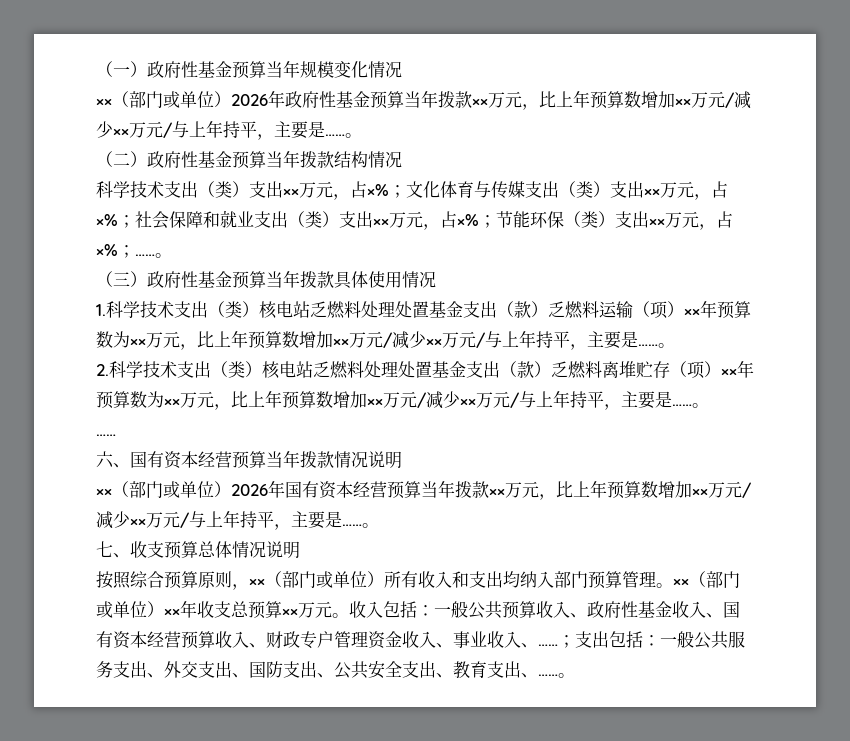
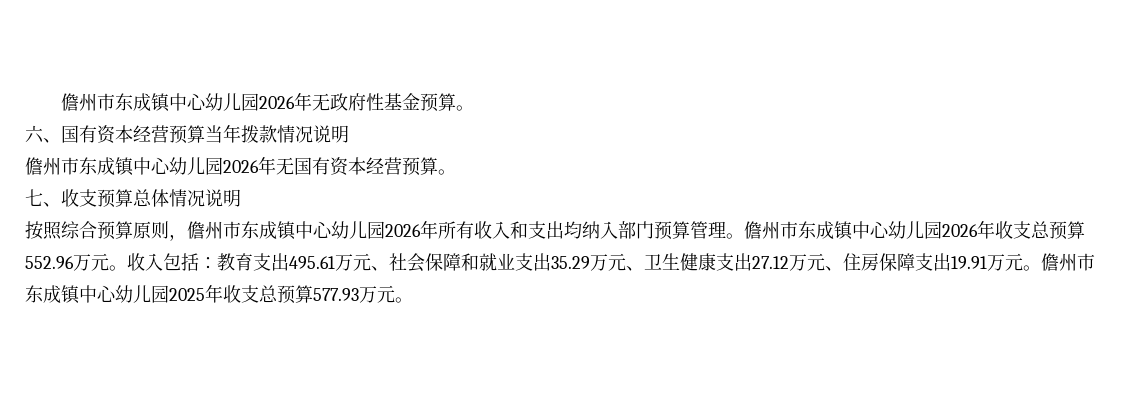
- （一）政府性基金预算当年规模变化情况
- ××（部门或单位）2026年政府性基金预算当年拨款××万元，比上年预算数增加××万元/减少××万元/与上年持平，主要是……。
- （二）政府性基金预算当年拨款结构情况
- 科学技术支出（类）支出××万元，占×%；文化体育与传媒支出（类）支出××万元，占×%；社会保障和就业支出（类）支出××万元，占×%；节能环保（类）支出××万元，占×%；……。
- （三）政府性基金预算当年拨款具体使用情况
- 1.科学技术支出（类）核电站乏燃料处理处置基金支出（款）乏燃料运输（项）××年预算数为××万元，比上年预算数增加××万元/减少××万元/与上年持平，主要是……。
- 2.科学技术支出（类）核电站乏燃料处理处置基金支出（款）乏燃料离堆贮存（项）××年预算数为××万元，比上年预算数增加××万元/减少××万元/与上年持平，主要是……。
- ……
+ 儋州市东成镇中心幼儿园2026年无政府性基金预算。
- ××（部门或单位）2026年国有资本经营预算当年拨款××万元，比上年预算数增加××万元/减少××万元/与上年持平，主要是……。
+ 儋州市东成镇中心幼儿园2026年无国有资本经营预算。
- 按照综合预算原则，××（部门或单位）所有收入和支出均纳入部门预算管理。
+ 按照综合预算原则，儋州市东成镇中心幼儿园2026年所有收入和支出均纳入部门预算管理。
- ××（部门或单位）××年收支总预算××万元。
+ 儋州市东成镇中心幼儿园2026年收支总预算552.96万元。
- 收入包括：一般公共预算收入、政府性基金收入、国有资本经营预算收入、财政专户管理资金收入、事业收入、……；支出包括：一般公共服务支出、外交支出、国防支出、公共安全支出、教育支出、……。
+ 收入包括：教育支出495.61万元、社会保障和就业支出35.29万元、卫生健康支出27.12万元、住房保障支出19.91万元。儋州市东成镇中心幼儿园2025年收支总预算577.93万元。

